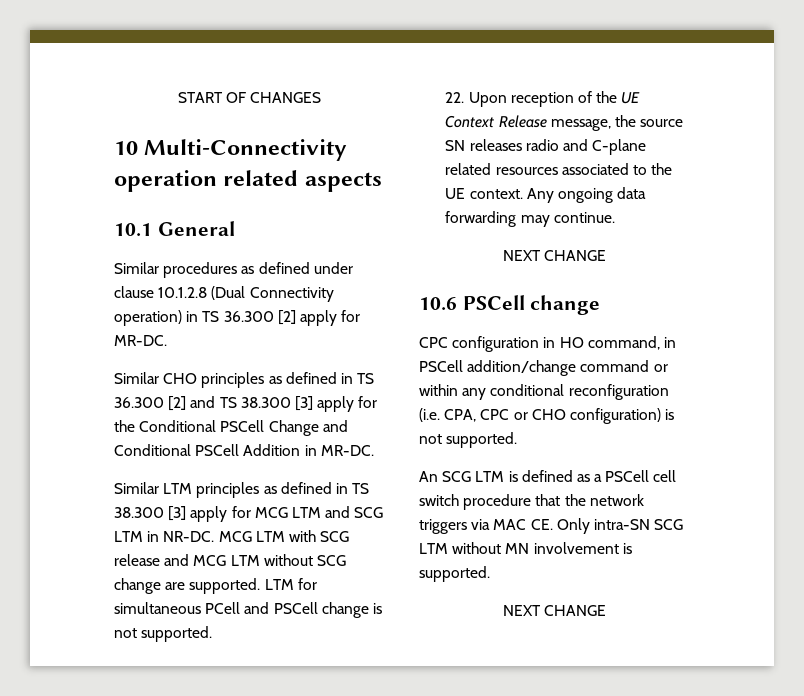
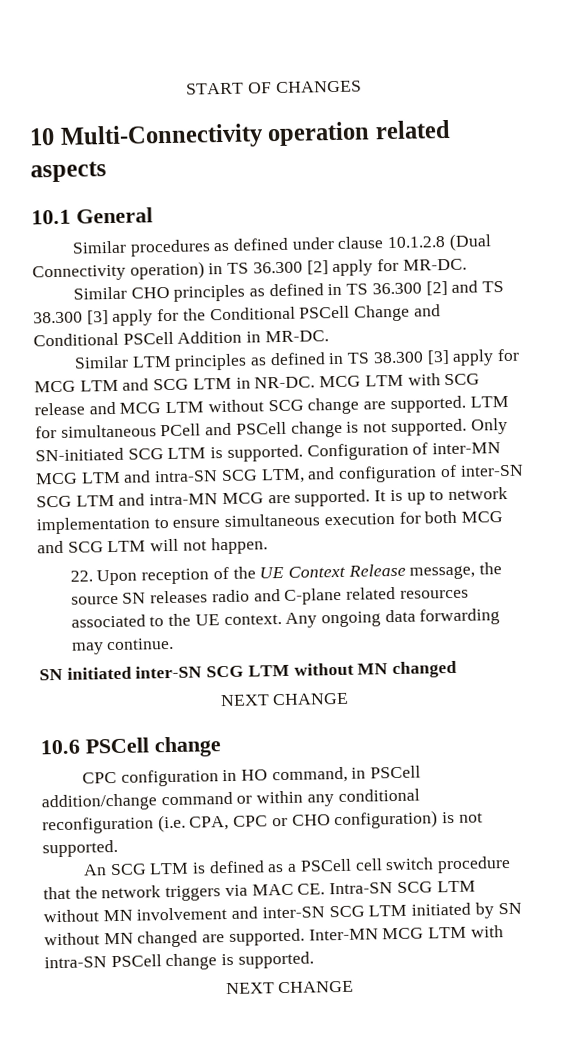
+ Only SN-initiated SCG LTM is supported. Configuration of inter-MN MCG LTM and intra-SN SCG LTM, and configuration of inter-SN SCG LTM and intra-MN MCG are supported. It is up to network implementation to ensure simultaneous execution for both MCG and SCG LTM will not happen.
+ SN initiated inter-SN SCG LTM without MN changed
- An SCG LTM is defined as a PSCell cell switch procedure that the network triggers via MAC CE. Only intra-SN SCG LTM without MN involvement is supported.
+ An SCG LTM is defined as a PSCell cell switch procedure that the network triggers via MAC CE. Intra-SN SCG LTM without MN involvement and inter-SN SCG LTM initiated by SN without MN changed are supported. Inter-MN MCG LTM with intra-SN PSCell change is supported.

